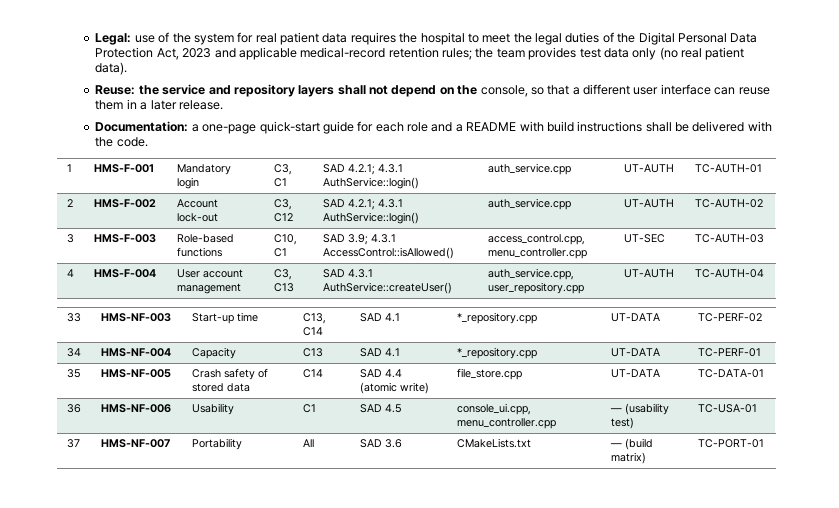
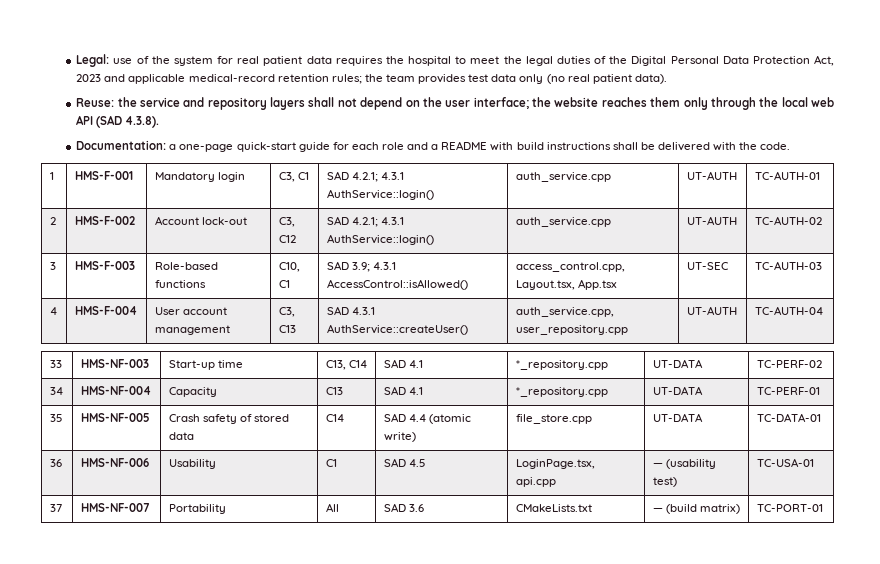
- Reuse: the service and repository layers shall not depend on the console, so that a different user interface can reuse them in a later release.
+ Reuse: the service and repository layers shall not depend on the user interface; the website reaches them only through the local web API (SAD 4.3.8).
- 3 | HMS-F-003 | Role-based functions | C10, C1 | SAD 3.9; 4.3.1 AccessControl::isAllowed() | access_control.cpp, menu_controller.cpp | UT-SEC | TC-AUTH-03
+ 3 | HMS-F-003 | Role-based functions | C10, C1 | SAD 3.9; 4.3.1 AccessControl::isAllowed() | access_control.cpp, Layout.tsx, App.tsx | UT-SEC | TC-AUTH-03
- 36 | HMS-NF-006 | Usability | C1 | SAD 4.5 | console_ui.cpp, menu_controller.cpp | — (usability test) | TC-USA-01
+ 36 | HMS-NF-006 | Usability | C1 | SAD 4.5 | LoginPage.tsx, api.cpp | — (usability test) | TC-USA-01

